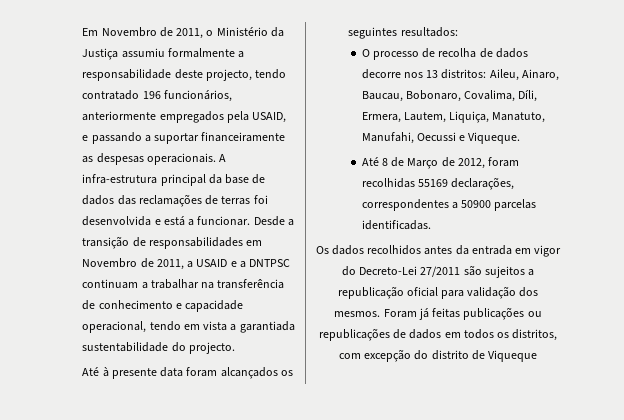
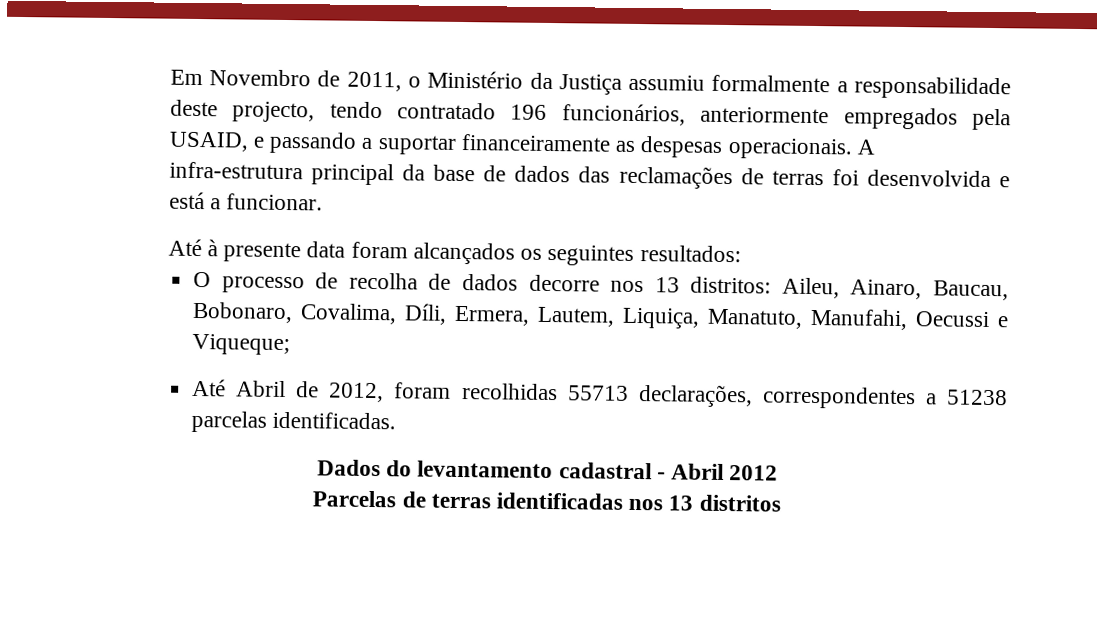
- Desde a transição de responsabilidades em Novembro de 2011, a USAID e a DNTPSC continuam a trabalhar na transferência de conhecimento e capacidade operacional, tendo em vista a garantiada sustentabilidade do projecto.
- O processo de recolha de dados decorre nos 13 distritos: Aileu, Ainaro, Baucau, Bobonaro, Covalima, Díli, Ermera, Lautem, Liquiça, Manatuto, Manufahi, Oecussi e Viqueque.
- Até 8 de Março de 2012, foram recolhidas 55169 declarações, correspondentes a 50900 parcelas identificadas.
+ O processo de recolha de dados decorre nos 13 distritos: Aileu, Ainaro, Baucau, Bobonaro, Covalima, Díli, Ermera, Lautem, Liquiça, Manatuto, Manufahi, Oecussi e Viqueque;
+ Até Abril de 2012, foram recolhidas 55713 declarações, correspondentes a 51238 parcelas identificadas.
- Os dados recolhidos antes da entrada em vigor do Decreto-Lei 27/2011 são sujeitos a republicação oficial para validação dos mesmos. Foram já feitas publicações ou republicações de dados em todos os distritos, com excepção do distrito de Viqueque
+ Dados do levantamento cadastral - Abril 2012
+ Parcelas de terras identificadas nos 13 distritos

